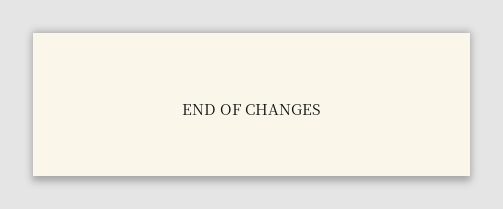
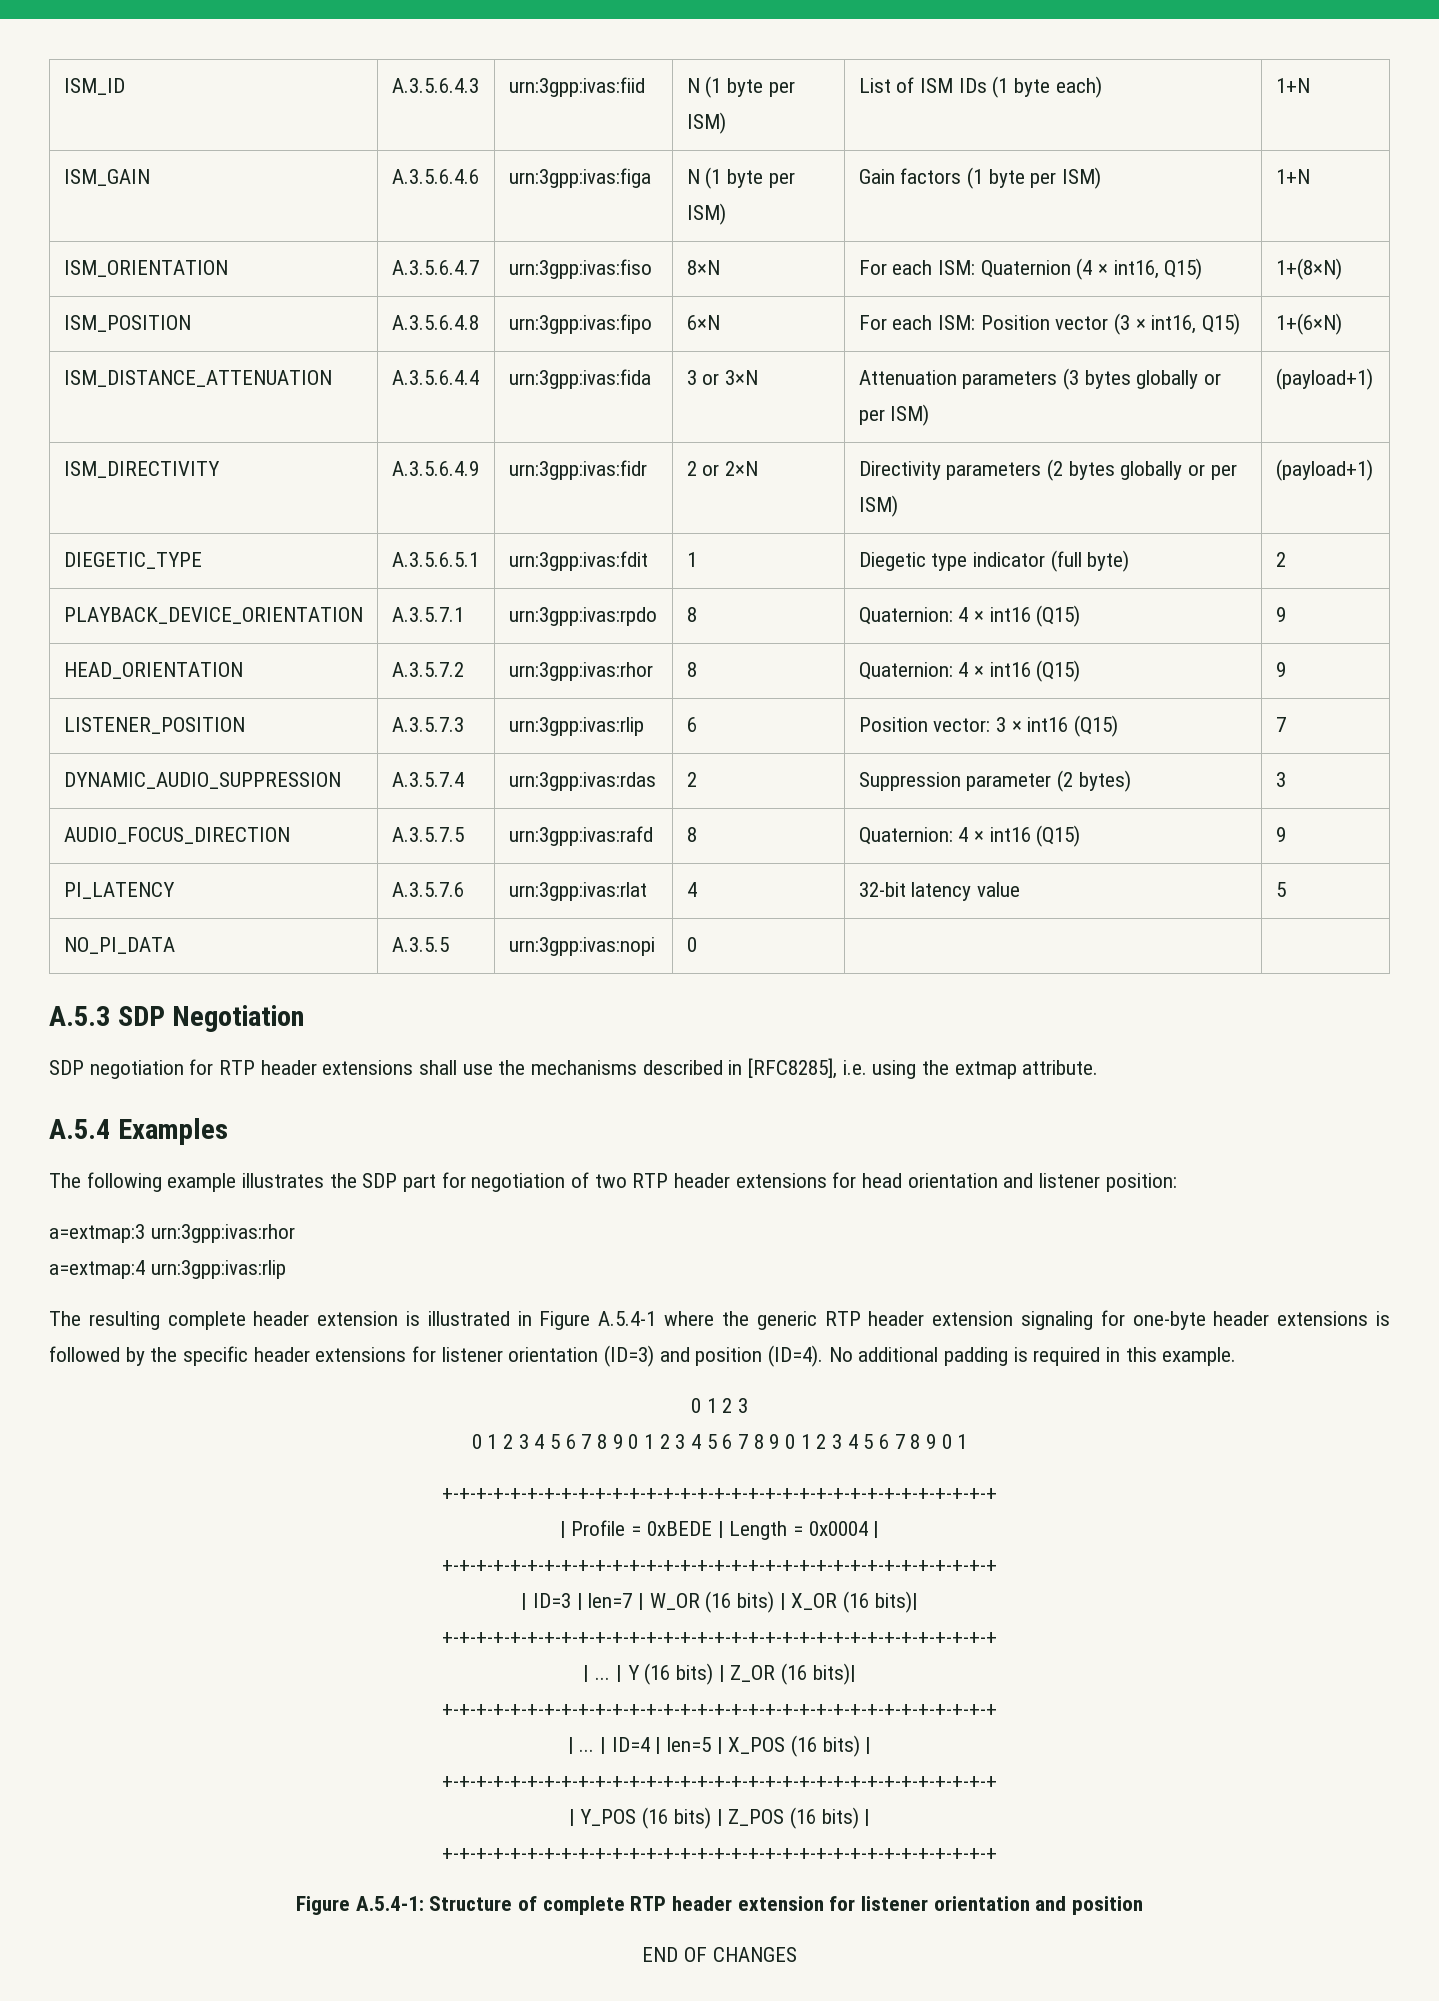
+ ISM_ID | A.3.5.6.4.3 | urn:3gpp:ivas:fiid | N (1 byte per ISM) | List of ISM IDs (1 byte each) | 1+N
+ ISM_GAIN | A.3.5.6.4.6 | urn:3gpp:ivas:figa | N (1 byte per ISM) | Gain factors (1 byte per ISM) | 1+N
+ ISM_ORIENTATION | A.3.5.6.4.7 | urn:3gpp:ivas:fiso | 8×N | For each ISM: Quaternion (4 × int16, Q15) | 1+(8×N)
+ ISM_POSITION | A.3.5.6.4.8 | urn:3gpp:ivas:fipo | 6×N | For each ISM: Position vector (3 × int16, Q15) | 1+(6×N)
+ ISM_DISTANCE_ATTENUATION | A.3.5.6.4.4 | urn:3gpp:ivas:fida | 3 or 3×N | Attenuation parameters (3 bytes globally or per ISM) | (payload+1)
+ ISM_DIRECTIVITY | A.3.5.6.4.9 | urn:3gpp:ivas:fidr | 2 or 2×N | Directivity parameters (2 bytes globally or per ISM) | (payload+1)
+ DIEGETIC_TYPE | A.3.5.6.5.1 | urn:3gpp:ivas:fdit | 1 | Diegetic type indicator (full byte) | 2
+ PLAYBACK_DEVICE_ORIENTATION | A.3.5.7.1 | urn:3gpp:ivas:rpdo | 8 | Quaternion: 4 × int16 (Q15) | 9
+ HEAD_ORIENTATION | A.3.5.7.2 | urn:3gpp:ivas:rhor | 8 | Quaternion: 4 × int16 (Q15) | 9
+ LISTENER_POSITION | A.3.5.7.3 | urn:3gpp:ivas:rlip | 6 | Position vector: 3 × int16 (Q15) | 7
+ DYNAMIC_AUDIO_SUPPRESSION | A.3.5.7.4 | urn:3gpp:ivas:rdas | 2 | Suppression parameter (2 bytes) | 3
+ AUDIO_FOCUS_DIRECTION | A.3.5.7.5 | urn:3gpp:ivas:rafd | 8 | Quaternion: 4 × int16 (Q15) | 9
+ PI_LATENCY | A.3.5.7.6 | urn:3gpp:ivas:rlat | 4 | 32-bit latency value | 5
+ NO_PI_DATA | A.3.5.5 | urn:3gpp:ivas:nopi | 0 | |
+ A.5.3 SDP Negotiation
+ SDP negotiation for RTP header extensions shall use the mechanisms described in [RFC8285], i.e. using the extmap attribute.
+ A.5.4 Examples
+ The following example illustrates the SDP part for negotiation of two RTP header extensions for head orientation and listener position:
+ a=extmap:3 urn:3gpp:ivas:rhor
+ a=extmap:4 urn:3gpp:ivas:rlip
+ The resulting complete header extension is illustrated in Figure A.5.4-1 where the generic RTP header extension signaling for one-byte header extensions is followed by the specific header extensions for listener orientation (ID=3) and position (ID=4). No additional padding is required in this example.
+ 0 1 2 3
+ 0 1 2 3 4 5 6 7 8 9 0 1 2 3 4 5 6 7 8 9 0 1 2 3 4 5 6 7 8 9 0 1
+ +-+-+-+-+-+-+-+-+-+-+-+-+-+-+-+-+-+-+-+-+-+-+-+-+-+-+-+-+-+-+-+-+
+ | Profile = 0xBEDE | Length = 0x0004 |
+ +-+-+-+-+-+-+-+-+-+-+-+-+-+-+-+-+-+-+-+-+-+-+-+-+-+-+-+-+-+-+-+-+
+ | ID=3 | len=7 | W_OR (16 bits) | X_OR (16 bits)|
+ +-+-+-+-+-+-+-+-+-+-+-+-+-+-+-+-+-+-+-+-+-+-+-+-+-+-+-+-+-+-+-+-+
+ | ... | Y (16 bits) | Z_OR (16 bits)|
+ +-+-+-+-+-+-+-+-+-+-+-+-+-+-+-+-+-+-+-+-+-+-+-+-+-+-+-+-+-+-+-+-+
+ | ... | ID=4 | len=5 | X_POS (16 bits) |
+ +-+-+-+-+-+-+-+-+-+-+-+-+-+-+-+-+-+-+-+-+-+-+-+-+-+-+-+-+-+-+-+-+
+ | Y_POS (16 bits) | Z_POS (16 bits) |
+ +-+-+-+-+-+-+-+-+-+-+-+-+-+-+-+-+-+-+-+-+-+-+-+-+-+-+-+-+-+-+-+-+
+ Figure A.5.4-1: Structure of complete RTP header extension for listener orientation and position

